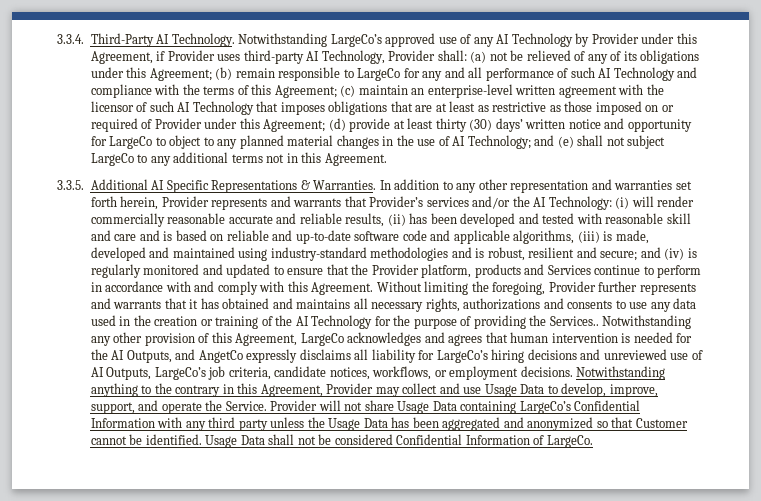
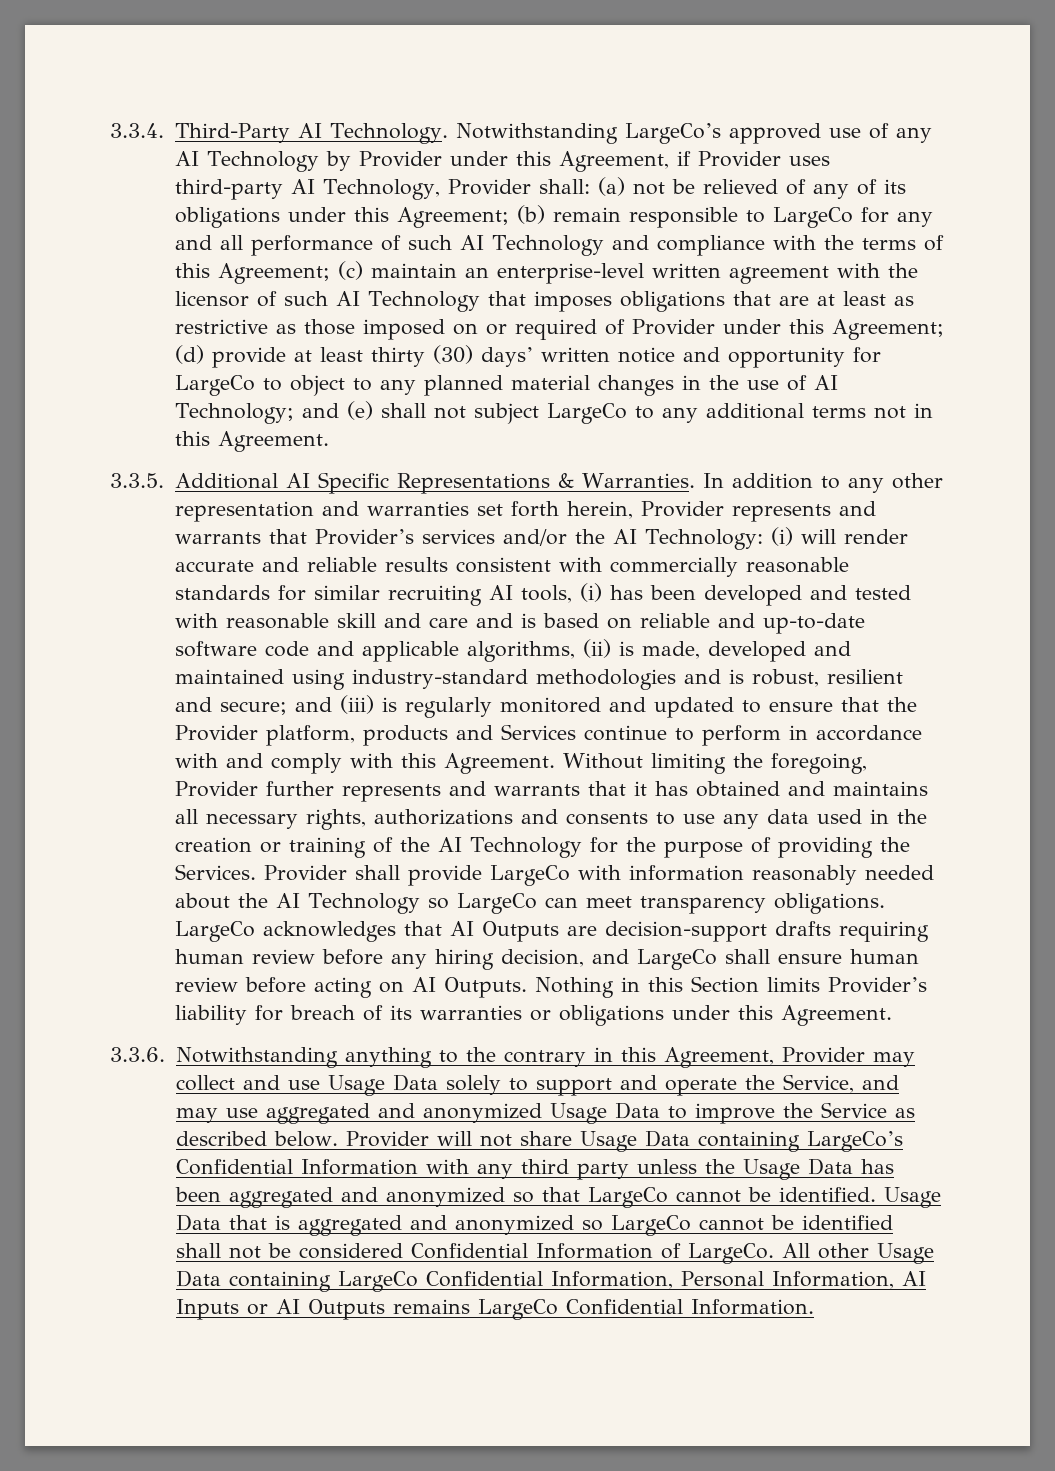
- (i) will render commercially reasonable accurate and reliable results, (ii) has been developed and tested with reasonable skill and care and is based on reliable and up-to-date software code and applicable algorithms, (iii) is made, developed and maintained using industry-standard methodologies and is robust, resilient and secure;
+ (i) will render accurate and reliable results consistent with commercially reasonable standards for similar recruiting AI tools, (i) has been developed and tested with reasonable skill and care and is based on reliable and up-to-date software code and applicable algorithms, (ii) is made, developed and maintained using industry-standard methodologies and is robust, resilient and secure;
- and (iv) is regularly monitored and updated to ensure that the Provider platform, products and Services continue to perform in accordance with and comply with this Agreement.
+ and (iii) is regularly monitored and updated to ensure that the Provider platform, products and Services continue to perform in accordance with and comply with this Agreement.
- Without limiting the foregoing, Provider further represents and warrants that it has obtained and maintains all necessary rights, authorizations and consents to use any data used in the creation or training of the AI Technology for the purpose of providing the Services.. Notwithstanding any other provision of this Agreement, LargeCo acknowledges and agrees that human intervention is needed for the AI Outputs, and AngetCo expressly disclaims all liability for LargeCo’s hiring decisions and unreviewed use of AI Outputs, LargeCo’s job criteria, candidate notices, workflows, or employment decisions. Notwithstanding anything to the contrary in this Agreement, Provider may collect and use Usage Data to develop, improve, support, and operate the Service.
+ Without limiting the foregoing, Provider further represents and warrants that it has obtained and maintains all necessary rights, authorizations and consents to use any data used in the creation or training of the AI Technology for the purpose of providing the Services. Provider shall provide LargeCo with information reasonably needed about the AI Technology so LargeCo can meet transparency obligations. LargeCo acknowledges that AI Outputs are decision-support drafts requiring human review before any hiring decision, and LargeCo shall ensure human review before acting on AI Outputs. Nothing in this Section limits Provider’s liability for breach of its warranties or obligations under this Agreement.
+ 3.3.6. Notwithstanding anything to the contrary in this Agreement, Provider may collect and use Usage Data solely to support and operate the Service, and may use aggregated and anonymized Usage Data to improve the Service as described below.
- Provider will not share Usage Data containing LargeCo’s Confidential Information with any third party unless the Usage Data has been aggregated and anonymized so that Customer cannot be identified.
+ Provider will not share Usage Data containing LargeCo’s Confidential Information with any third party unless the Usage Data has been aggregated and anonymized so that LargeCo cannot be identified.
- Usage Data shall not be considered Confidential Information of LargeCo.
+ Usage Data that is aggregated and anonymized so LargeCo cannot be identified shall not be considered Confidential Information of LargeCo.
+ All other Usage Data containing LargeCo Confidential Information, Personal Information, AI Inputs or AI Outputs remains LargeCo Confidential Information.

